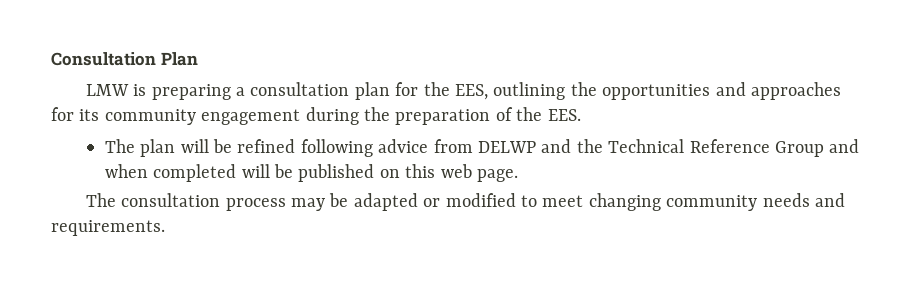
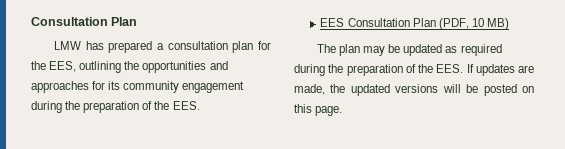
- LMW is preparing a consultation plan for the EES, outlining the opportunities and approaches for its community engagement during the preparation of the EES.
+ LMW has prepared a consultation plan for the EES, outlining the opportunities and approaches for its community engagement during the preparation of the EES.
- The plan will be refined following advice from DELWP and the Technical Reference Group and when completed will be published on this web page.
+ EES Consultation Plan (PDF, 10 MB)
+ The plan may be updated as required during the preparation of the EES. If updates are made, the updated versions will be posted on this page.
- The consultation process may be adapted or modified to meet changing community needs and requirements.

